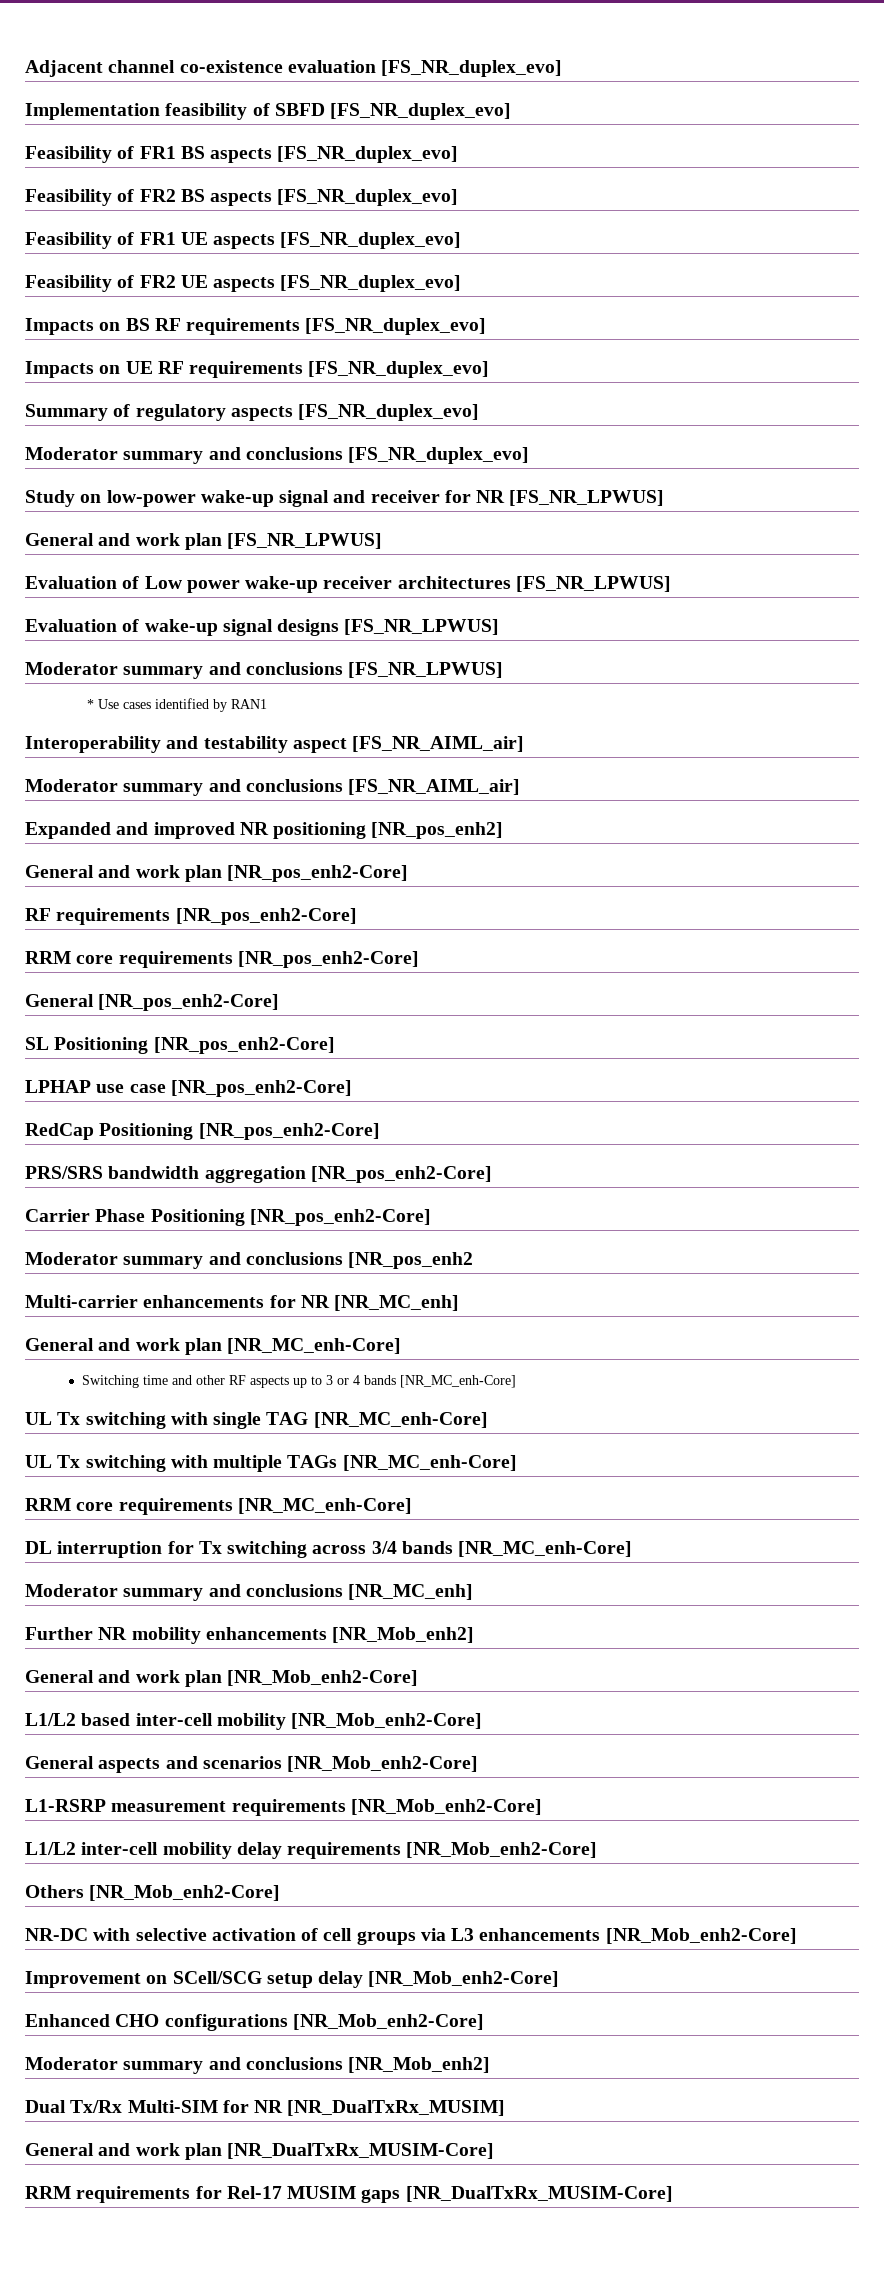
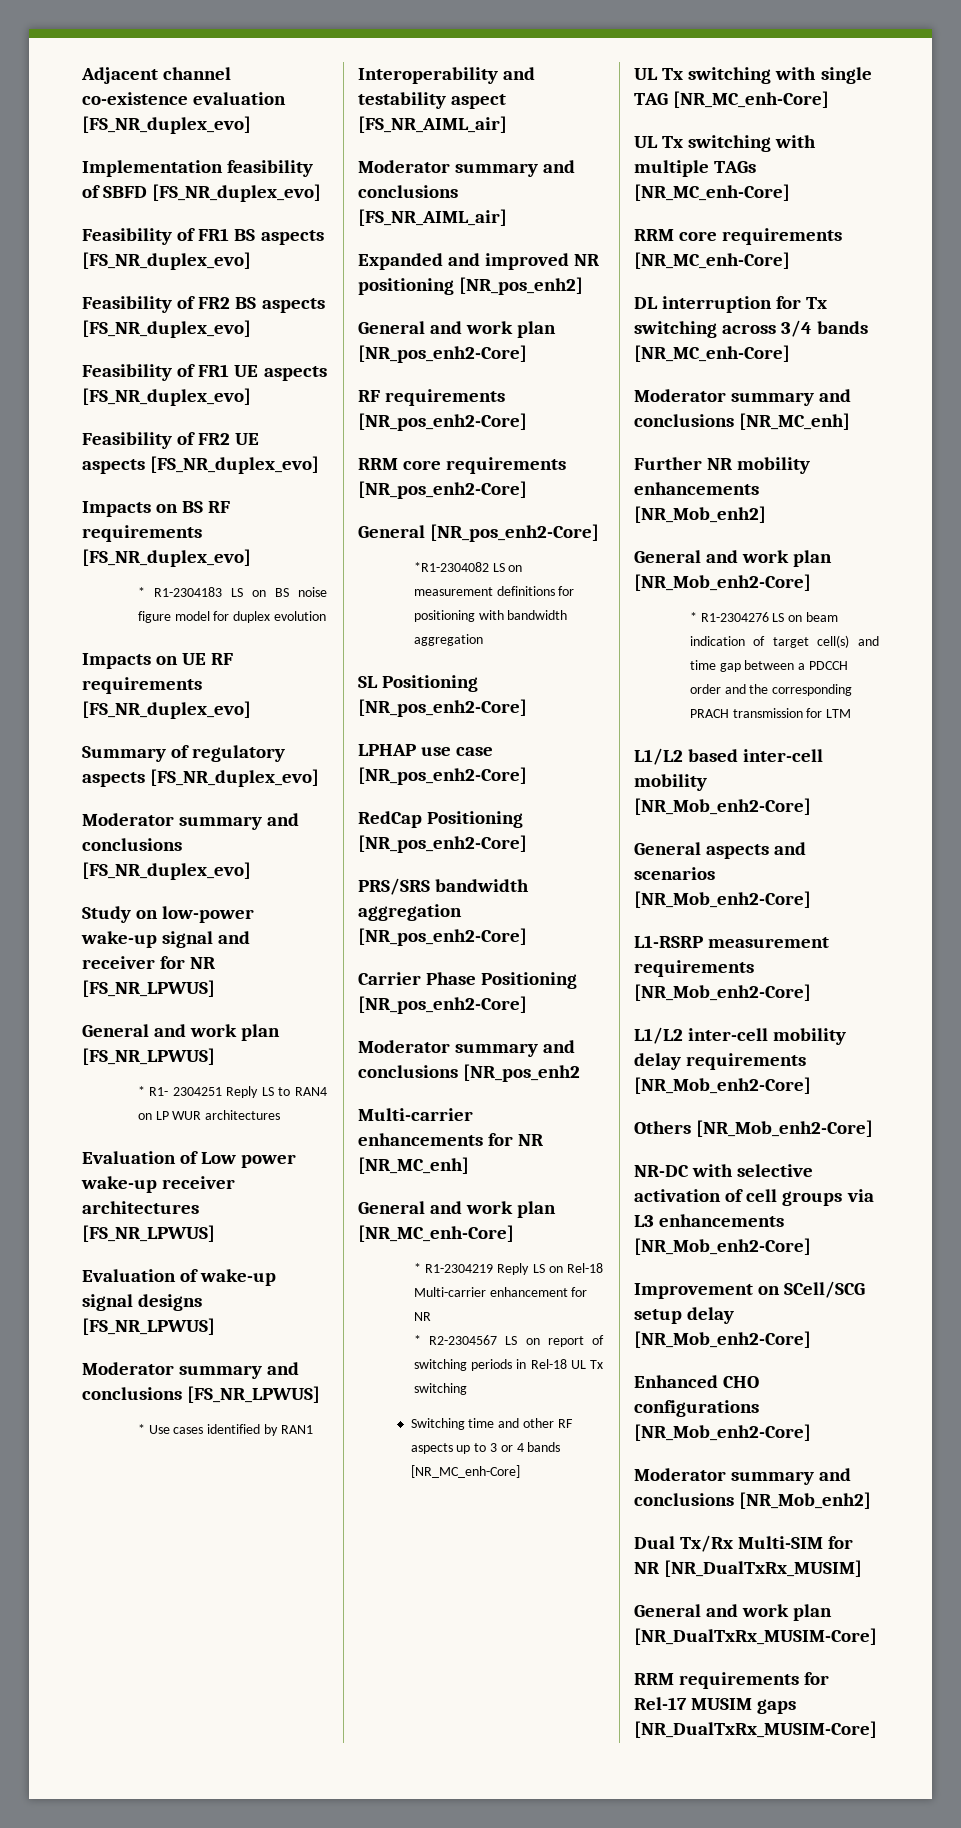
+ * R1-2304183 LS on BS noise figure model for duplex evolution
+ * R1- 2304251 Reply LS to RAN4 on LP WUR architectures
+ *R1-2304082 LS on measurement definitions for positioning with bandwidth aggregation
+ * R1-2304219 Reply LS on Rel-18 Multi-carrier enhancement for NR
+ * R2-2304567 LS on report of switching periods in Rel-18 UL Tx switching
+ * R1-2304276 LS on beam indication of target cell(s) and time gap between a PDCCH order and the corresponding PRACH transmission for LTM

